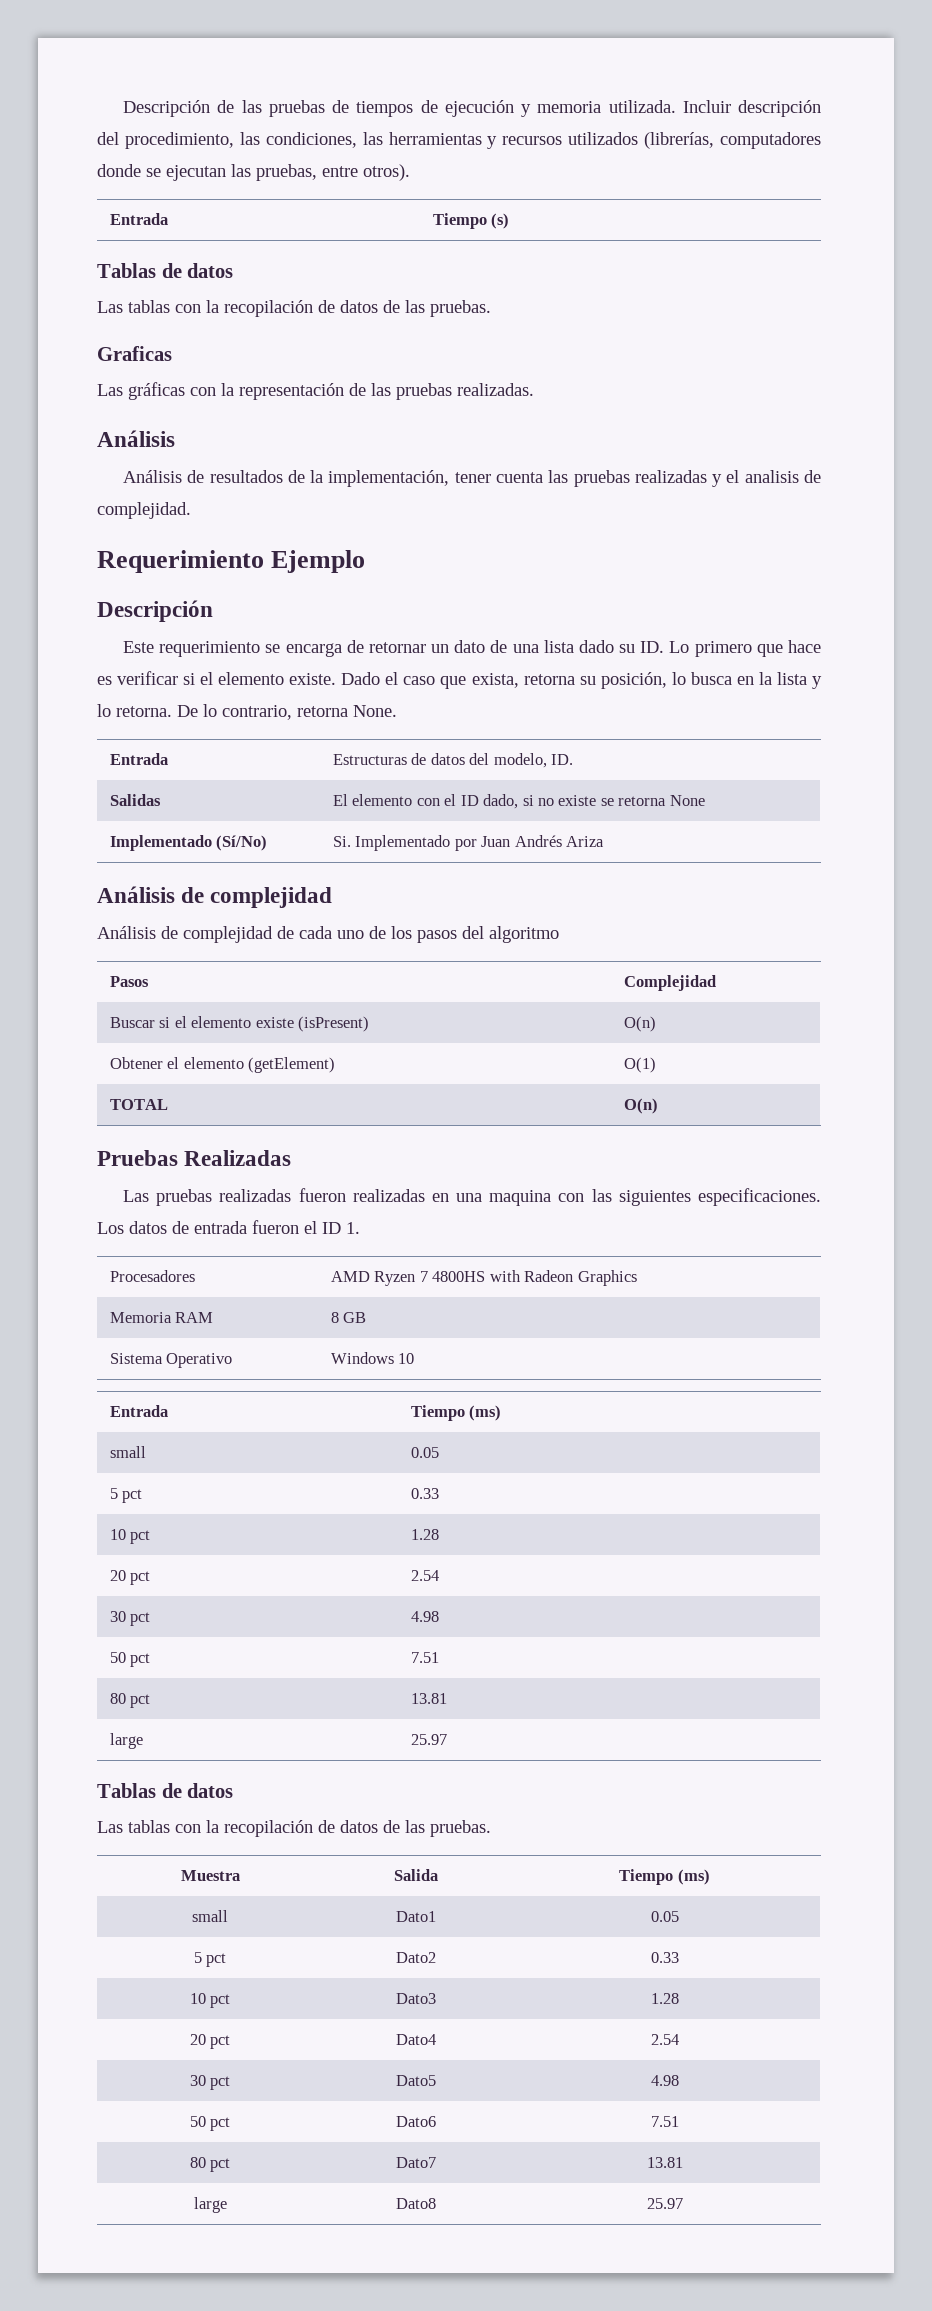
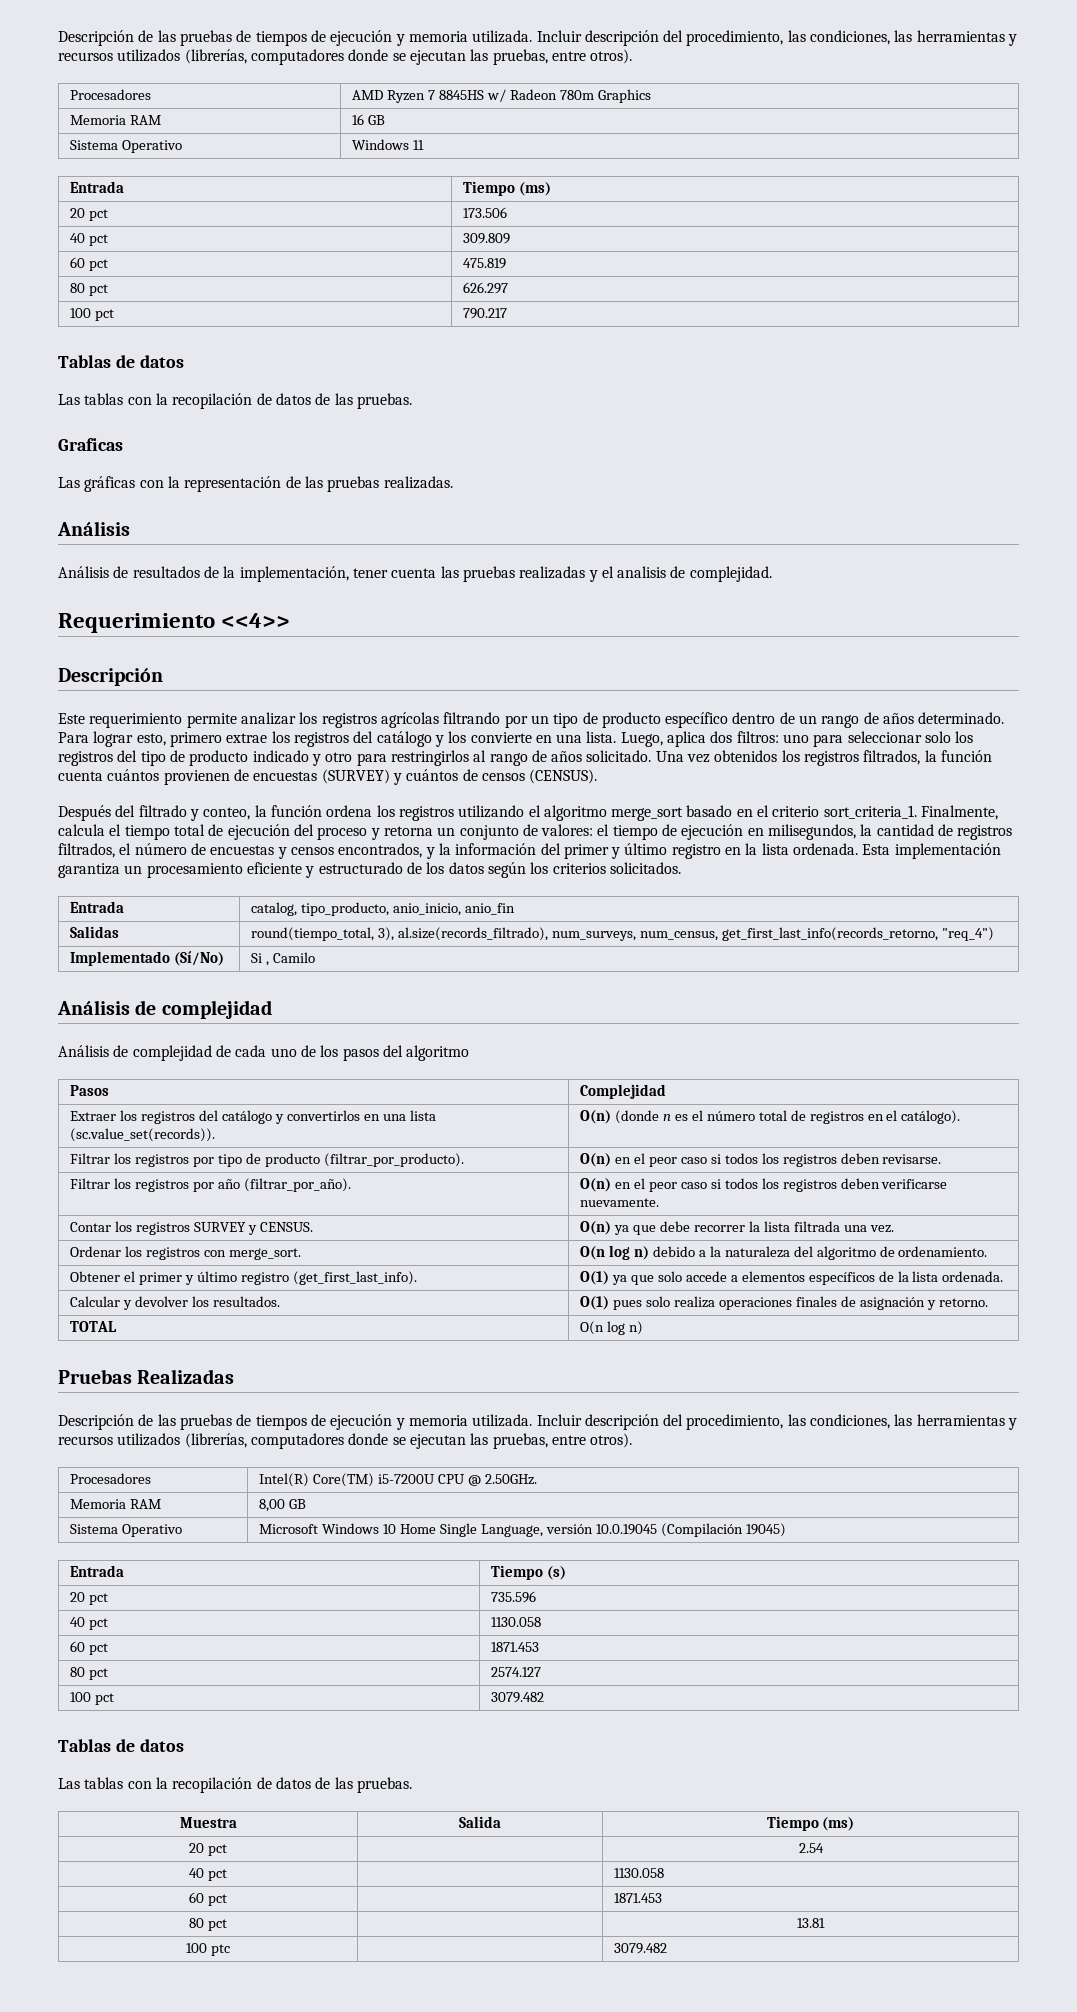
- Entrada | Tiempo (s)
+ Procesadores | AMD Ryzen 7 8845HS w/ Radeon 780m Graphics
+ Memoria RAM | 16 GB
+ Sistema Operativo | Windows 11
+ Entrada | Tiempo (ms)
+ 20 pct | 173.506
+ 40 pct | 309.809
+ 60 pct | 475.819
+ 80 pct | 626.297
+ 100 pct | 790.217
- Requerimiento Ejemplo
+ Requerimiento <<4>>
- Este requerimiento se encarga de retornar un dato de una lista dado su ID. Lo primero que hace es verificar si el elemento existe. Dado el caso que exista, retorna su posición, lo busca en la lista y lo retorna. De lo contrario, retorna None.
- Entrada | Estructuras de datos del modelo, ID.
- Salidas | El elemento con el ID dado, si no existe se retorna None
- Implementado (Sí/No) | Si. Implementado por Juan Andrés Ariza
+ Este requerimiento permite analizar los registros agrícolas filtrando por un tipo de producto específico dentro de un rango de años determinado. Para lograr esto, primero extrae los registros del catálogo y los convierte en una lista. Luego, aplica dos filtros: uno para seleccionar solo los registros del tipo de producto indicado y otro para restringirlos al rango de años solicitado. Una vez obtenidos los registros filtrados, la función cuenta cuántos provienen de encuestas (SURVEY) y cuántos de censos (CENSUS).
+ Después del filtrado y conteo, la función ordena los registros utilizando el algoritmo merge_sort basado en el criterio sort_criteria_1. Finalmente, calcula el tiempo total de ejecución del proceso y retorna un conjunto de valores: el tiempo de ejecución en milisegundos, la cantidad de registros filtrados, el número de encuestas y censos encontrados, y la información del primer y último registro en la lista ordenada. Esta implementación garantiza un procesamiento eficiente y estructurado de los datos según los criterios solicitados.
+ Entrada | catalog, tipo_producto, anio_inicio, anio_fin
+ Salidas | round(tiempo_total, 3), al.size(records_filtrado), num_surveys, num_census, get_first_last_info(records_retorno, "req_4")
+ Implementado (Sí/No) | Si , Camilo
- Buscar si el elemento existe (isPresent) | O(n)
- Obtener el elemento (getElement) | O(1)
- TOTAL | O(n)
+ Extraer los registros del catálogo y convertirlos en una lista (sc.value_set(records)). | O(n) (donde n es el número total de registros en el catálogo).
+ Filtrar los registros por tipo de producto (filtrar_por_producto). | O(n) en el peor caso si todos los registros deben revisarse.
+ Filtrar los registros por año (filtrar_por_año). | O(n) en el peor caso si todos los registros deben verificarse nuevamente.
+ Contar los registros SURVEY y CENSUS. | O(n) ya que debe recorrer la lista filtrada una vez.
+ Ordenar los registros con merge_sort. | O(n log n) debido a la naturaleza del algoritmo de ordenamiento.
+ Obtener el primer y último registro (get_first_last_info). | O(1) ya que solo accede a elementos específicos de la lista ordenada.
+ Calcular y devolver los resultados. | O(1) pues solo realiza operaciones finales de asignación y retorno.
+ TOTAL | O(n log n)
  Pruebas Realizadas
- Las pruebas realizadas fueron realizadas en una maquina con las siguientes especificaciones. Los datos de entrada fueron el ID 1.
- Procesadores | AMD Ryzen 7 4800HS with Radeon Graphics
- Memoria RAM | 8 GB
- Sistema Operativo | Windows 10
- Entrada | Tiempo (ms)
- small | 0.05
- 5 pct | 0.33
- 10 pct | 1.28
- 20 pct | 2.54
- 30 pct | 4.98
- 50 pct | 7.51
- 80 pct | 13.81
- large | 25.97
+ Descripción de las pruebas de tiempos de ejecución y memoria utilizada. Incluir descripción del procedimiento, las condiciones, las herramientas y recursos utilizados (librerías, computadores donde se ejecutan las pruebas, entre otros).
+ Procesadores | Intel(R) Core(TM) i5-7200U CPU @ 2.50GHz.
+ Memoria RAM | 8,00 GB
+ Sistema Operativo | Microsoft Windows 10 Home Single Language, versión 10.0.19045 (Compilación 19045)
+ Entrada | Tiempo (s)
+ 20 pct | 735.596
+ 40 pct | 1130.058
+ 60 pct | 1871.453
+ 80 pct | 2574.127
+ 100 pct | 3079.482
- small | Dato1 | 0.05
- 5 pct | Dato2 | 0.33
- 10 pct | Dato3 | 1.28
- 20 pct | Dato4 | 2.54
- 30 pct | Dato5 | 4.98
- 50 pct | Dato6 | 7.51
- 80 pct | Dato7 | 13.81
- large | Dato8 | 25.97
+ 20 pct | | 2.54
+ 40 pct | | 1130.058
+ 60 pct | | 1871.453
+ 80 pct | | 13.81
+ 100 ptc | | 3079.482

